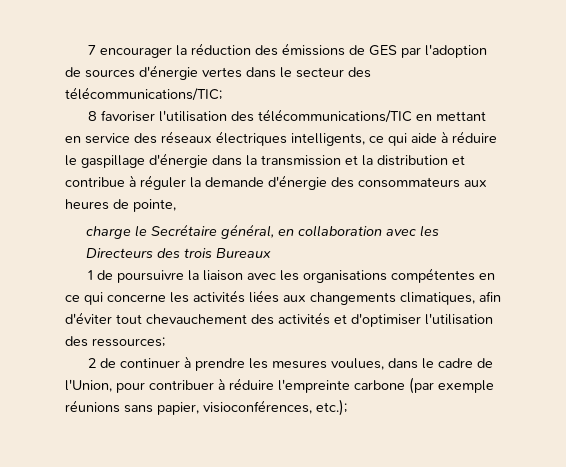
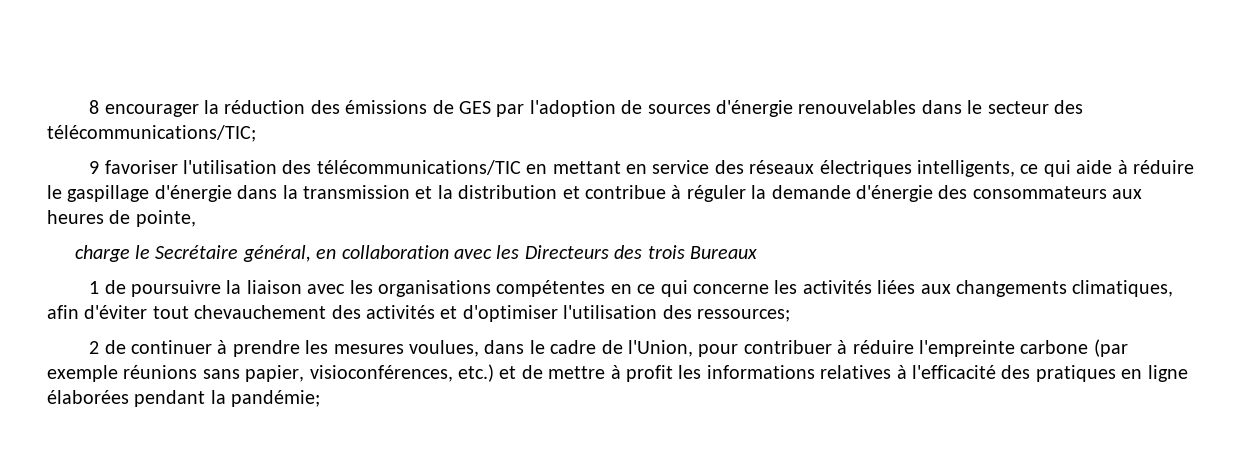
- 7 encourager la réduction des émissions de GES par l'adoption de sources d'énergie vertes dans le secteur des télécommunications/TIC;
+ 8 encourager la réduction des émissions de GES par l'adoption de sources d'énergie renouvelables dans le secteur des télécommunications/TIC;
- 8 favoriser l'utilisation des télécommunications/TIC en mettant en service des réseaux électriques intelligents, ce qui aide à réduire le gaspillage d'énergie dans la transmission et la distribution et contribue à réguler la demande d'énergie des consommateurs aux heures de pointe,
+ 9 favoriser l'utilisation des télécommunications/TIC en mettant en service des réseaux électriques intelligents, ce qui aide à réduire le gaspillage d'énergie dans la transmission et la distribution et contribue à réguler la demande d'énergie des consommateurs aux heures de pointe,
- 2 de continuer à prendre les mesures voulues, dans le cadre de l'Union, pour contribuer à réduire l'empreinte carbone (par exemple réunions sans papier, visioconférences, etc.);
+ 2 de continuer à prendre les mesures voulues, dans le cadre de l'Union, pour contribuer à réduire l'empreinte carbone (par exemple réunions sans papier, visioconférences, etc.) et de mettre à profit les informations relatives à l'efficacité des pratiques en ligne élaborées pendant la pandémie;

